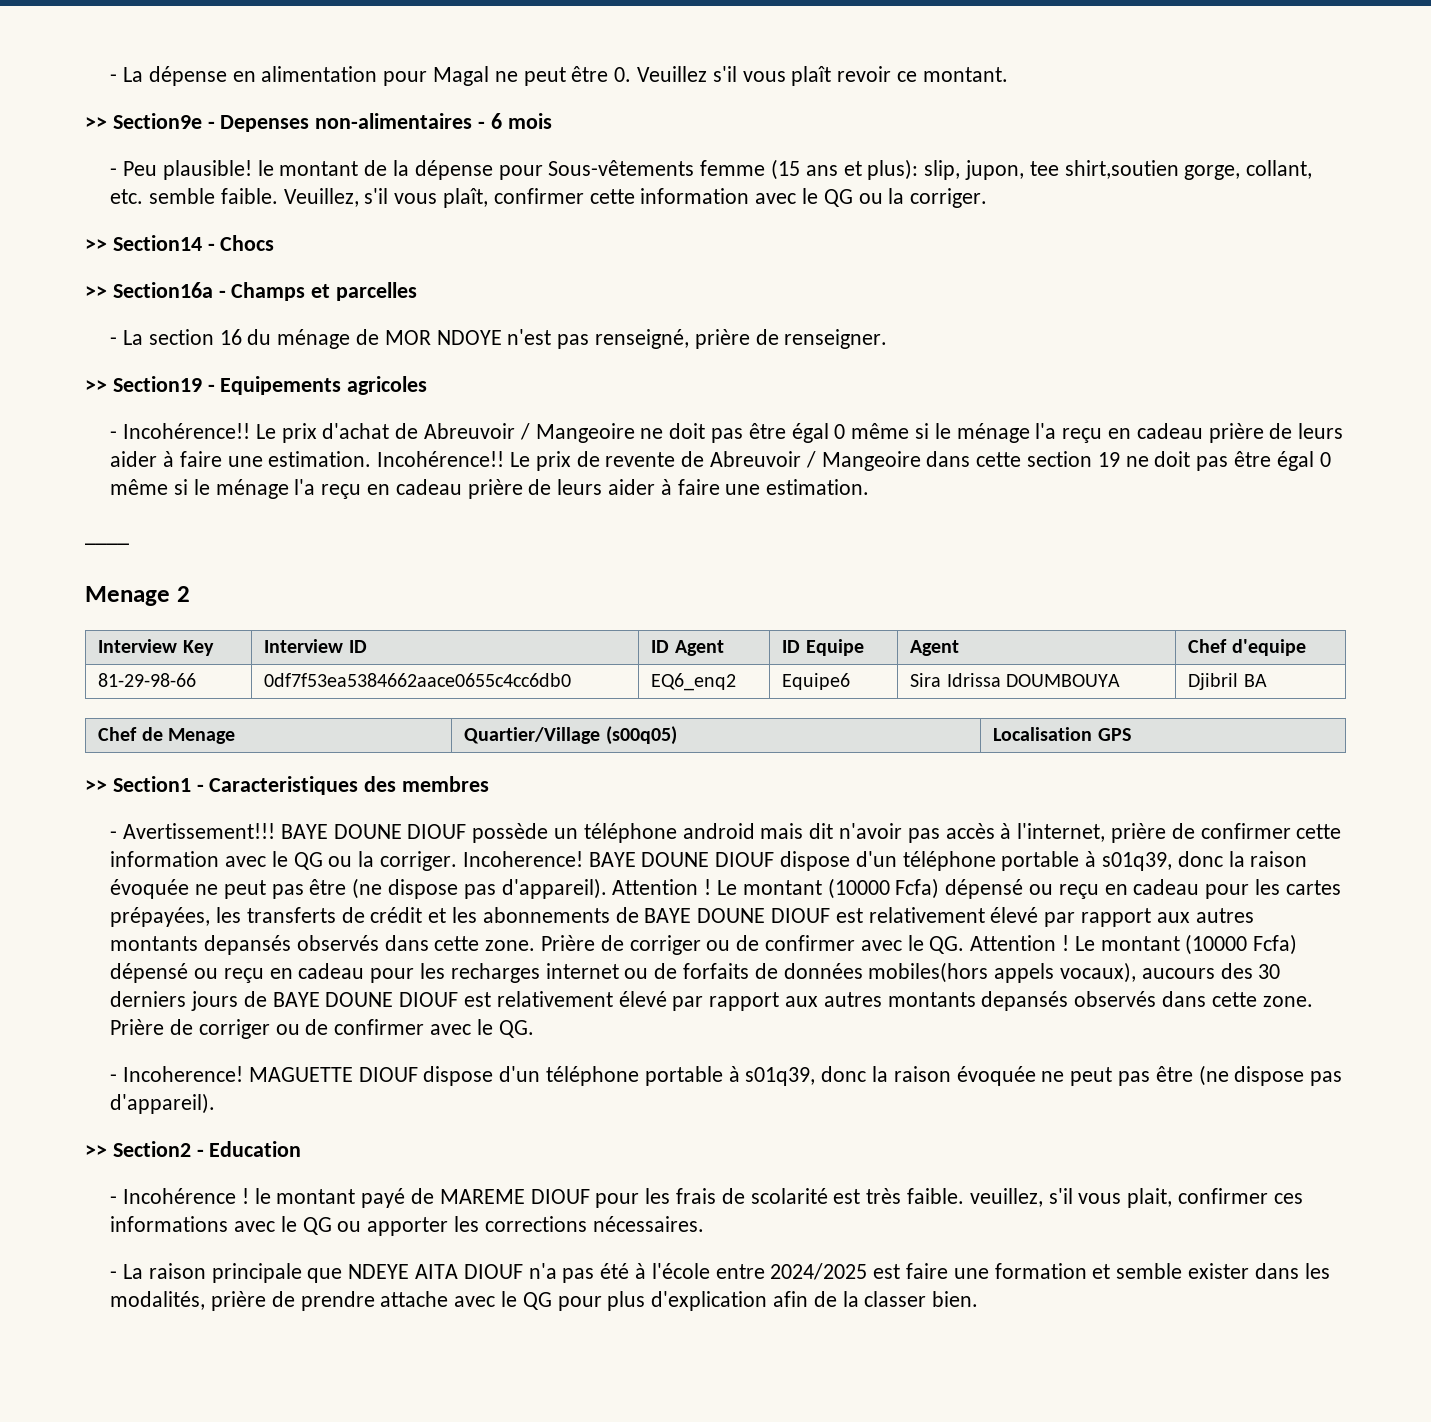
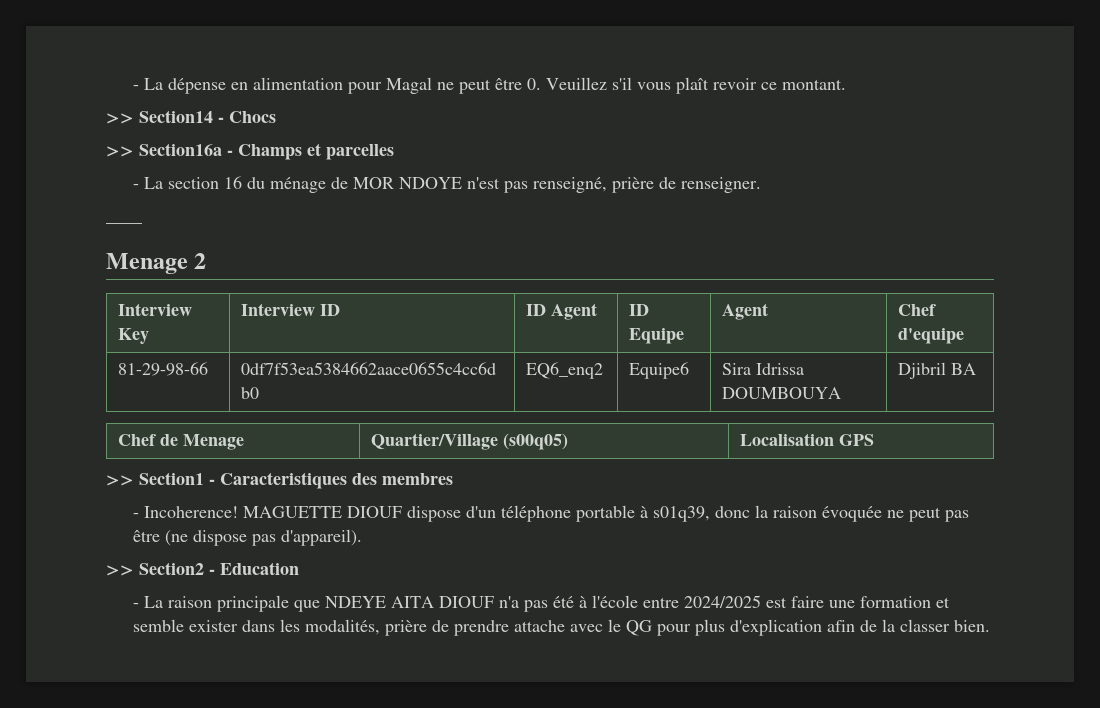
- >> Section9e - Depenses non-alimentaires - 6 mois
- - Peu plausible! le montant de la dépense pour Sous-vêtements femme (15 ans et plus): slip, jupon, tee shirt,soutien gorge, collant, etc. semble faible. Veuillez, s'il vous plaît, confirmer cette information avec le QG ou la corriger.
- >> Section19 - Equipements agricoles
- - Incohérence!! Le prix d'achat de Abreuvoir / Mangeoire ne doit pas être égal 0 même si le ménage l'a reçu en cadeau prière de leurs aider à faire une estimation. Incohérence!! Le prix de revente de Abreuvoir / Mangeoire dans cette section 19 ne doit pas être égal 0 même si le ménage l'a reçu en cadeau prière de leurs aider à faire une estimation.
- - Avertissement!!! BAYE DOUNE DIOUF possède un téléphone android mais dit n'avoir pas accès à l'internet, prière de confirmer cette information avec le QG ou la corriger. Incoherence! BAYE DOUNE DIOUF dispose d'un téléphone portable à s01q39, donc la raison évoquée ne peut pas être (ne dispose pas d'appareil). Attention ! Le montant (10000 Fcfa) dépensé ou reçu en cadeau pour les cartes prépayées, les transferts de crédit et les abonnements de BAYE DOUNE DIOUF est relativement élevé par rapport aux autres montants depansés observés dans cette zone. Prière de corriger ou de confirmer avec le QG. Attention ! Le montant (10000 Fcfa) dépensé ou reçu en cadeau pour les recharges internet ou de forfaits de données mobiles(hors appels vocaux), aucours des 30 derniers jours de BAYE DOUNE DIOUF est relativement élevé par rapport aux autres montants depansés observés dans cette zone. Prière de corriger ou de confirmer avec le QG.
- - Incohérence ! le montant payé de MAREME DIOUF pour les frais de scolarité est très faible. veuillez, s'il vous plait, confirmer ces informations avec le QG ou apporter les corrections nécessaires.

